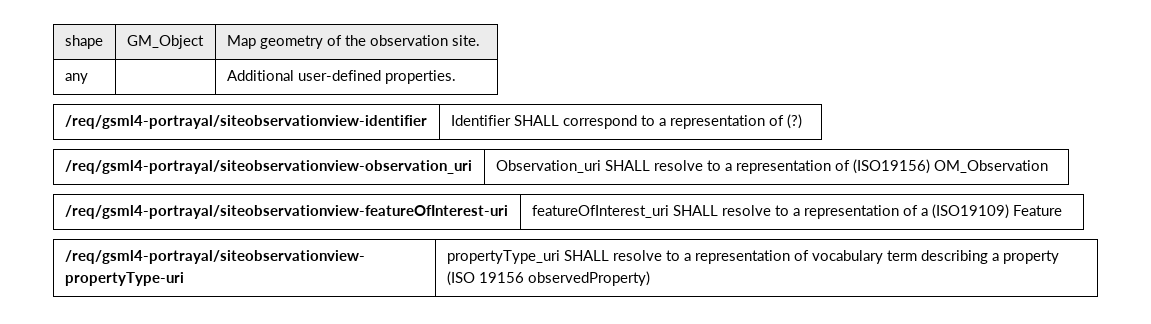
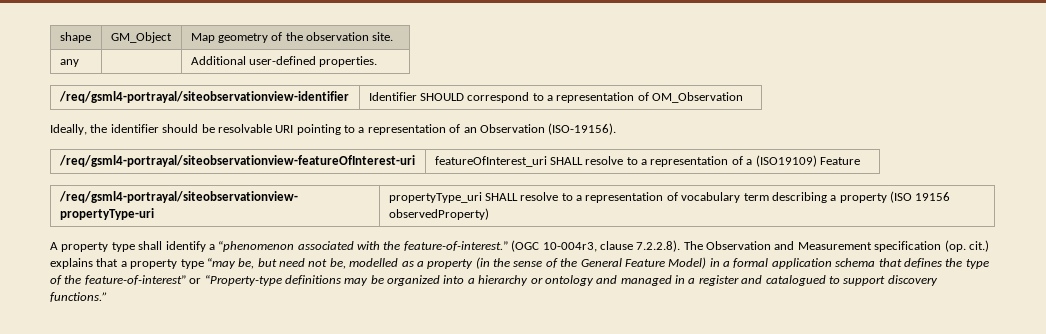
- /req/gsml4-portrayal/siteobservationview-identifier | Identifier SHALL correspond to a representation of (?)
- /req/gsml4-portrayal/siteobservationview-observation_uri | Observation_uri SHALL resolve to a representation of (ISO19156) OM_Observation
+ /req/gsml4-portrayal/siteobservationview-identifier | Identifier SHOULD correspond to a representation of OM_Observation
+ Ideally, the identifier should be resolvable URI pointing to a representation of an Observation (ISO-19156).
+ A property type shall identify a “phenomenon associated with the feature-of-interest.” (OGC 10-004r3, clause 7.2.2.8). The Observation and Measurement specification (op. cit.) explains that a property type “may be, but need not be, modelled as a property (in the sense of the General Feature Model) in a formal application schema that defines the type of the feature-of-interest” or “Property-type definitions may be organized into a hierarchy or ontology and managed in a register and catalogued to support discovery functions.”

